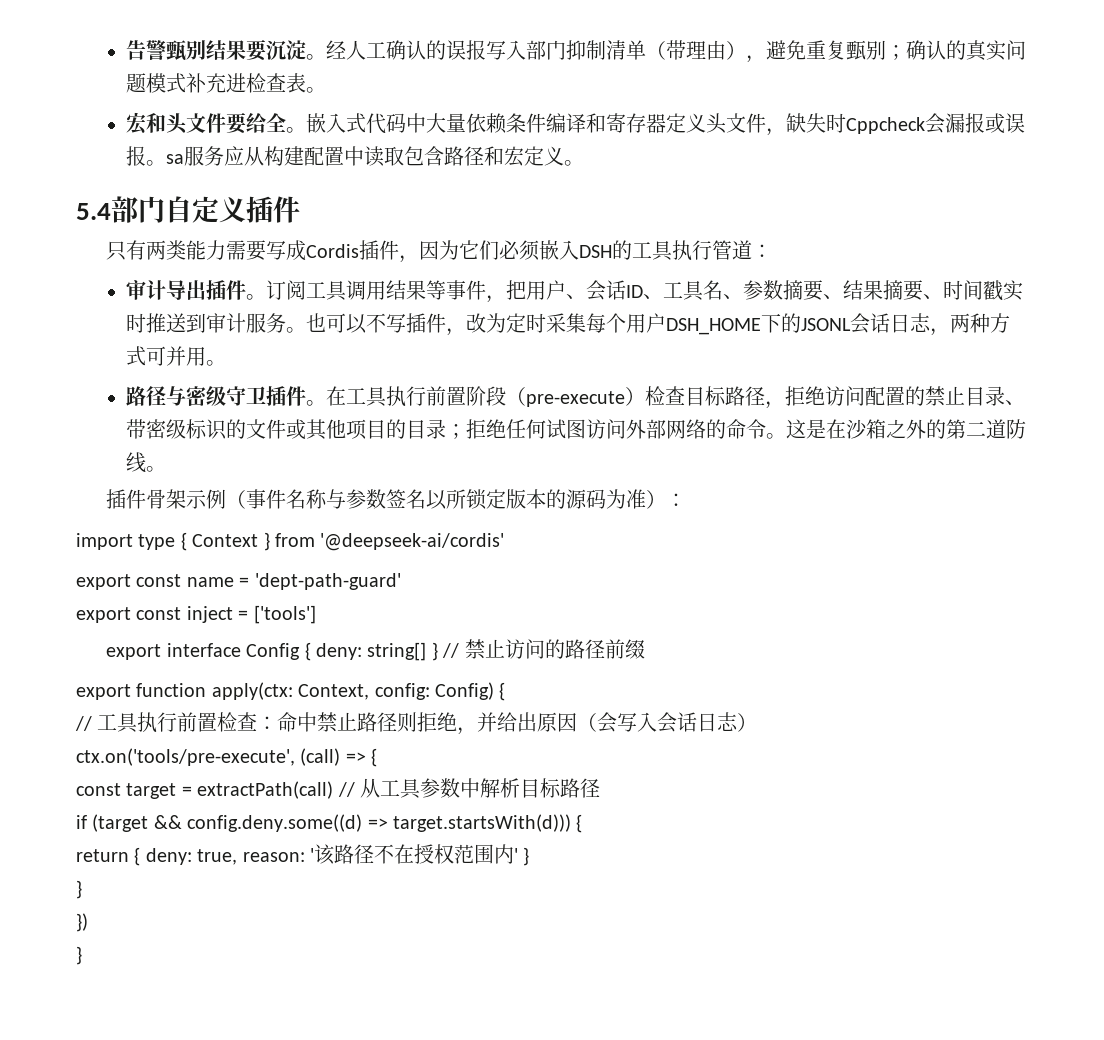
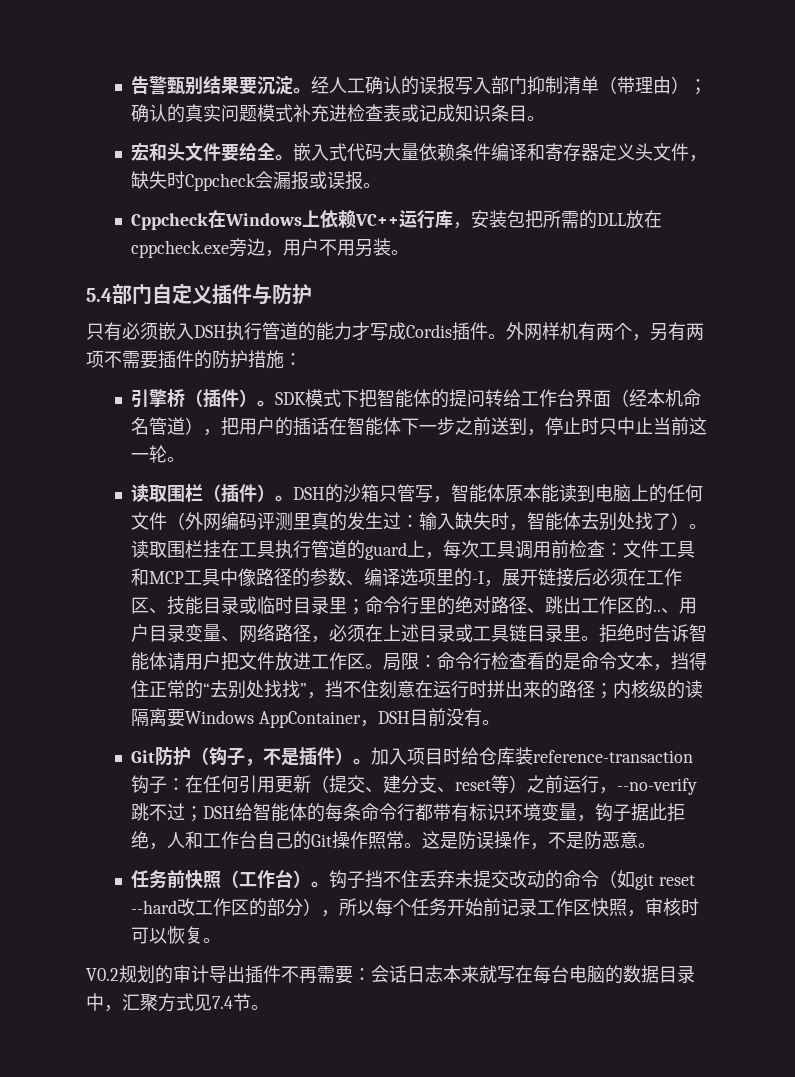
- 经人工确认的误报写入部门抑制清单（带理由），避免重复甄别；确认的真实问题模式补充进检查表。
+ 经人工确认的误报写入部门抑制清单（带理由）；确认的真实问题模式补充进检查表或记成知识条目。
- 嵌入式代码中大量依赖条件编译和寄存器定义头文件，缺失时Cppcheck会漏报或误报。sa服务应从构建配置中读取包含路径和宏定义。
+ 嵌入式代码大量依赖条件编译和寄存器定义头文件，缺失时Cppcheck会漏报或误报。
+ Cppcheck在Windows上依赖VC++运行库，安装包把所需的DLL放在cppcheck.exe旁边，用户不用另装。
- 5.4部门自定义插件
+ 5.4部门自定义插件与防护
- 只有两类能力需要写成Cordis插件，因为它们必须嵌入DSH的工具执行管道：
- 审计导出插件。订阅工具调用结果等事件，把用户、会话ID、工具名、参数摘要、结果摘要、时间戳实时推送到审计服务。也可以不写插件，改为定时采集每个用户DSH_HOME下的JSONL会话日志，两种方式可并用。
- 路径与密级守卫插件。在工具执行前置阶段（pre-execute）检查目标路径，拒绝访问配置的禁止目录、带密级标识的文件或其他项目的目录；拒绝任何试图访问外部网络的命令。这是在沙箱之外的第二道防线。
- 插件骨架示例（事件名称与参数签名以所锁定版本的源码为准）：
- import type { Context } from '@deepseek-ai/cordis'
- export const name = 'dept-path-guard'
- export const inject = ['tools']
- export interface Config { deny: string[] } // 禁止访问的路径前缀
- export function apply(ctx: Context, config: Config) {
- // 工具执行前置检查：命中禁止路径则拒绝，并给出原因（会写入会话日志）
- ctx.on('tools/pre-execute', (call) => {
- const target = extractPath(call) // 从工具参数中解析目标路径
- if (target && config.deny.some((d) => target.startsWith(d))) {
- return { deny: true, reason: '该路径不在授权范围内' }
- }
- })
- }
+ 只有必须嵌入DSH执行管道的能力才写成Cordis插件。外网样机有两个，另有两项不需要插件的防护措施：
+ 引擎桥（插件）。SDK模式下把智能体的提问转给工作台界面（经本机命名管道），把用户的插话在智能体下一步之前送到，停止时只中止当前这一轮。
+ 读取围栏（插件）。DSH的沙箱只管写，智能体原本能读到电脑上的任何文件（外网编码评测里真的发生过：输入缺失时，智能体去别处找了）。读取围栏挂在工具执行管道的guard上，每次工具调用前检查：文件工具和MCP工具中像路径的参数、编译选项里的-I，展开链接后必须在工作区、技能目录或临时目录里；命令行里的绝对路径、跳出工作区的..、用户目录变量、网络路径，必须在上述目录或工具链目录里。拒绝时告诉智能体请用户把文件放进工作区。局限：命令行检查看的是命令文本，挡得住正常的“去别处找找”，挡不住刻意在运行时拼出来的路径；内核级的读隔离要Windows AppContainer，DSH目前没有。
+ Git防护（钩子，不是插件）。加入项目时给仓库装reference-transaction钩子：在任何引用更新（提交、建分支、reset等）之前运行，--no-verify跳不过；DSH给智能体的每条命令行都带有标识环境变量，钩子据此拒绝，人和工作台自己的Git操作照常。这是防误操作，不是防恶意。
+ 任务前快照（工作台）。钩子挡不住丢弃未提交改动的命令（如git reset --hard改工作区的部分），所以每个任务开始前记录工作区快照，审核时可以恢复。
+ V0.2规划的审计导出插件不再需要：会话日志本来就写在每台电脑的数据目录中，汇聚方式见7.4节。

